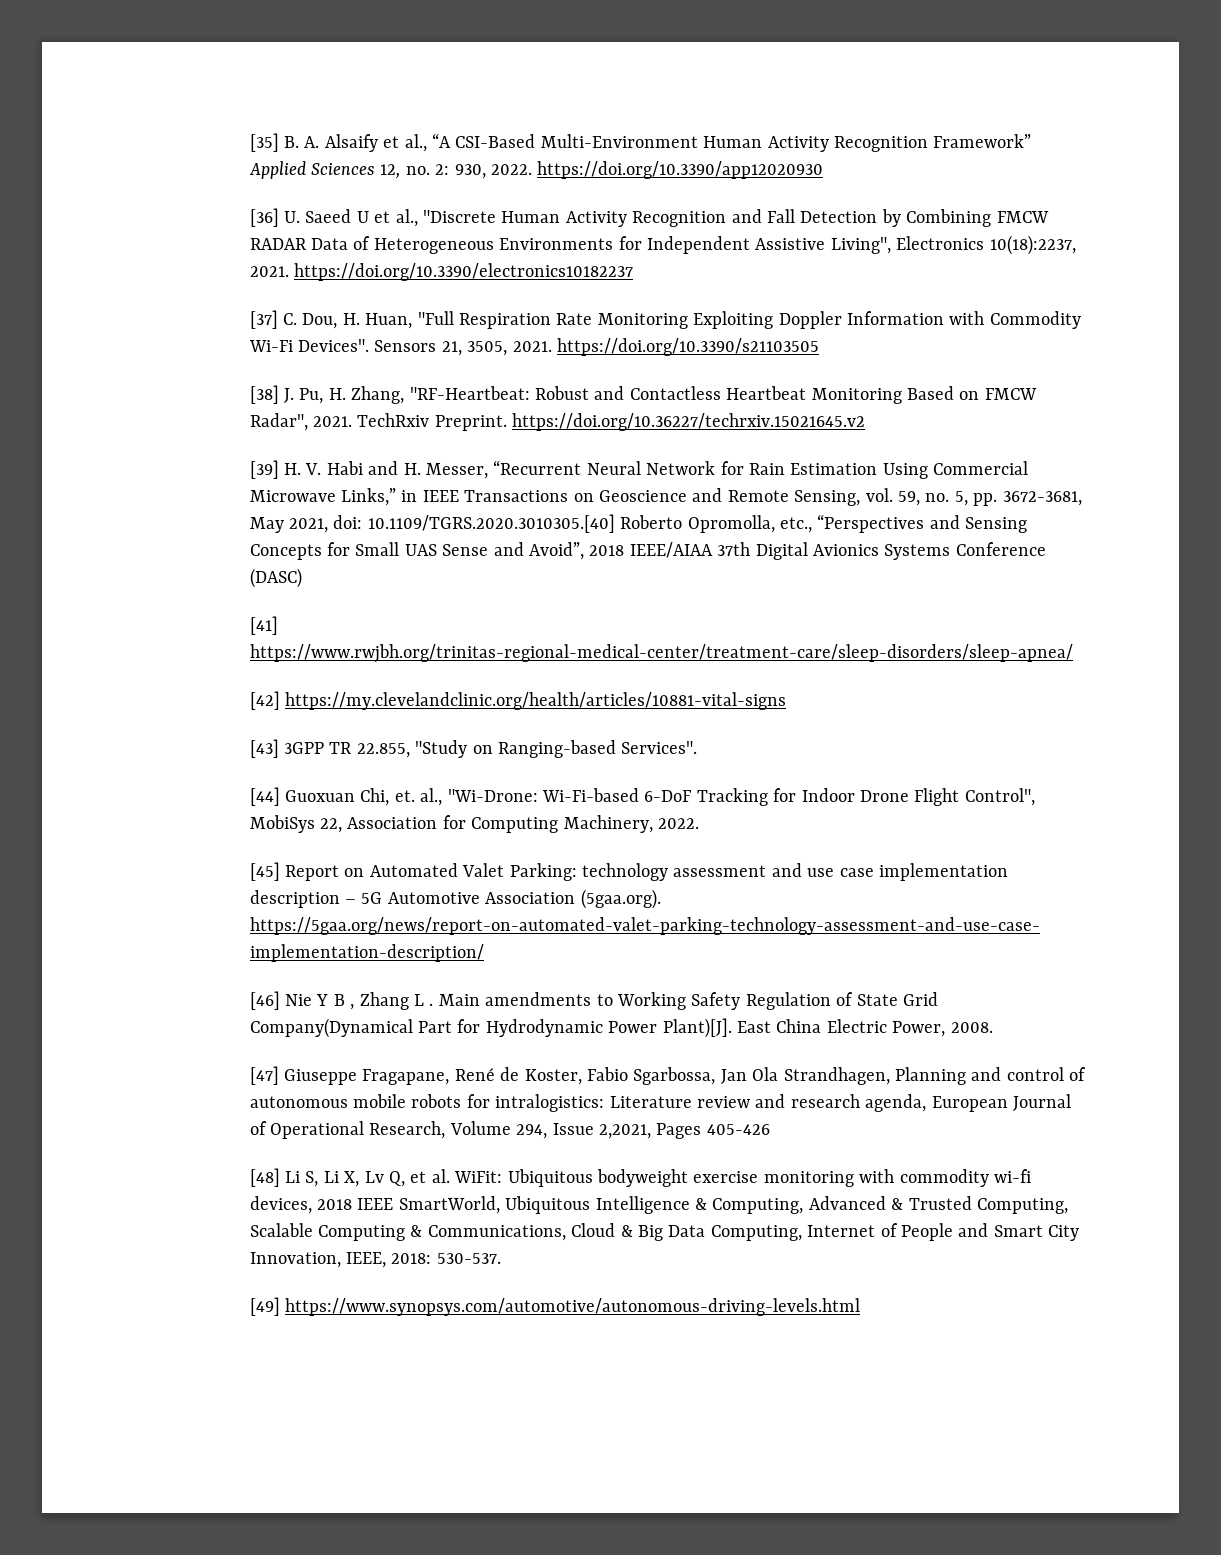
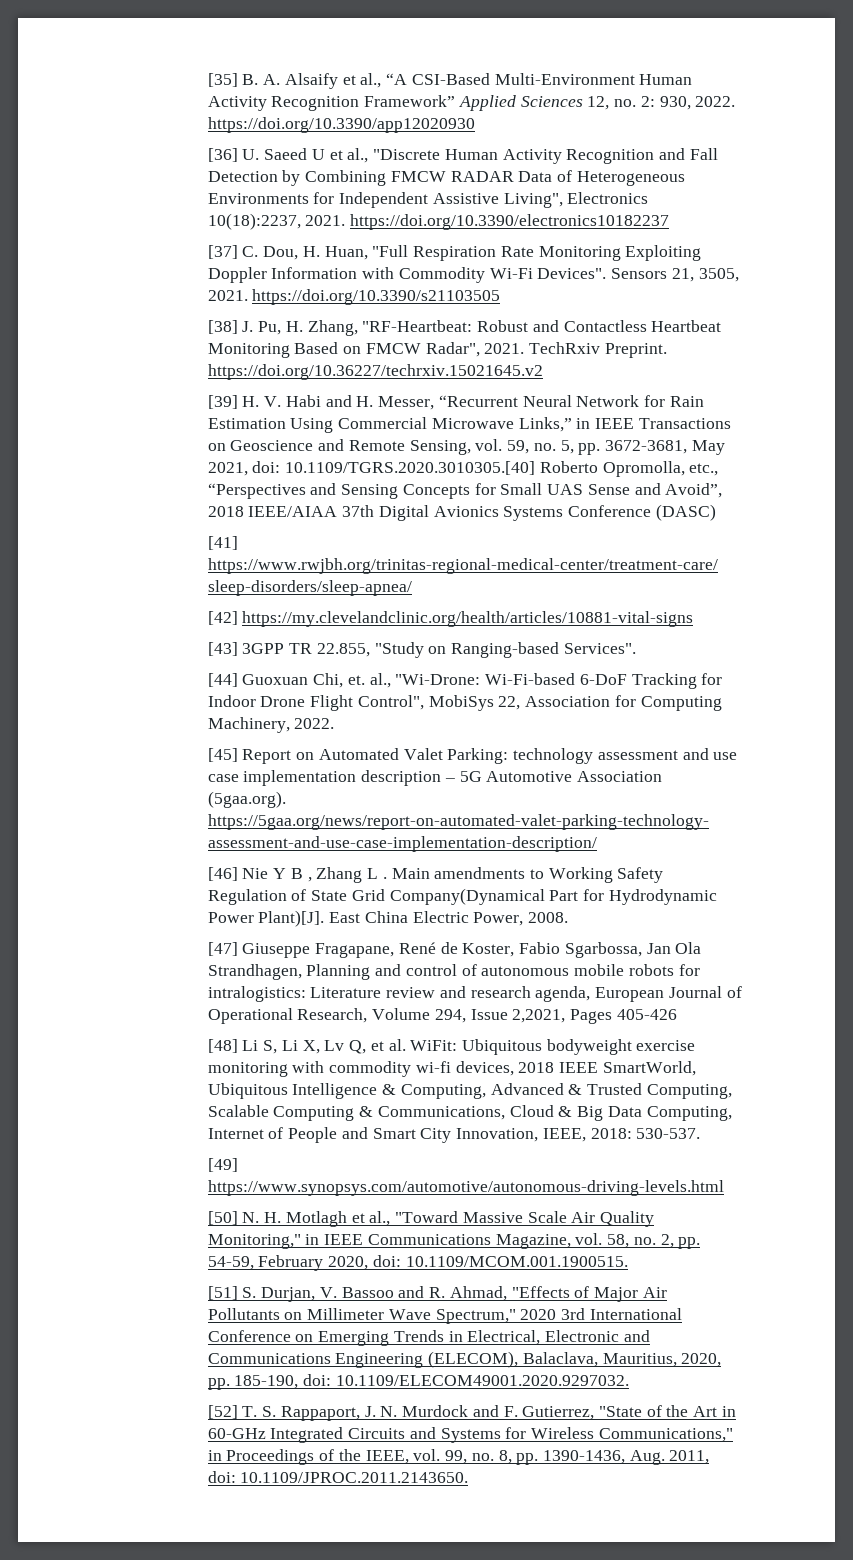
+ [50] N. H. Motlagh et al., "Toward Massive Scale Air Quality Monitoring," in IEEE Communications Magazine, vol. 58, no. 2, pp. 54-59, February 2020, doi: 10.1109/MCOM.001.1900515.
+ [51] S. Durjan, V. Bassoo and R. Ahmad, "Effects of Major Air Pollutants on Millimeter Wave Spectrum," 2020 3rd International Conference on Emerging Trends in Electrical, Electronic and Communications Engineering (ELECOM), Balaclava, Mauritius, 2020, pp. 185-190, doi: 10.1109/ELECOM49001.2020.9297032.
+ [52] T. S. Rappaport, J. N. Murdock and F. Gutierrez, "State of the Art in 60-GHz Integrated Circuits and Systems for Wireless Communications," in Proceedings of the IEEE, vol. 99, no. 8, pp. 1390-1436, Aug. 2011, doi: 10.1109/JPROC.2011.2143650.

